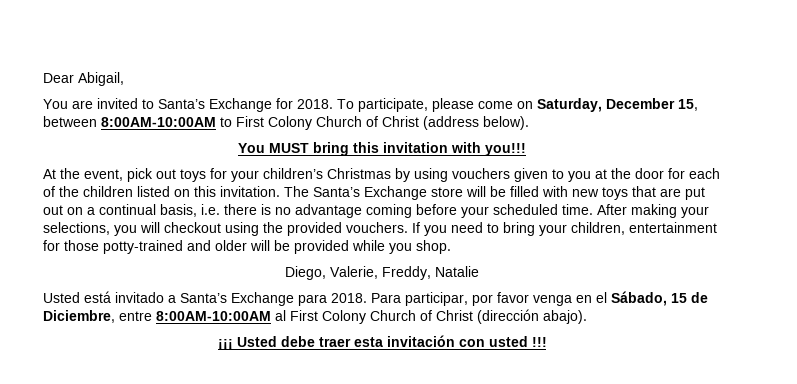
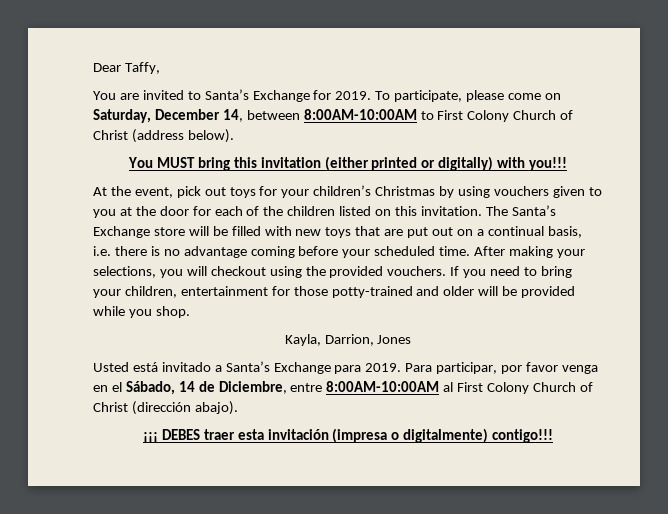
- Dear Abigail,
+ Dear Taffy,
- You are invited to Santa’s Exchange for 2018.
+ You are invited to Santa’s Exchange for 2019.
- To participate, please come on Saturday, December 15, between 8:00AM-10:00AM to First Colony Church of Christ (address below).
+ To participate, please come on Saturday, December 14, between 8:00AM-10:00AM to First Colony Church of Christ (address below).
- You MUST bring this invitation with you!!!
+ You MUST bring this invitation (either printed or digitally) with you!!!
- Diego, Valerie, Freddy, Natalie
+ Kayla, Darrion, Jones
- Usted está invitado a Santa’s Exchange para 2018.
+ Usted está invitado a Santa’s Exchange para 2019.
- Para participar, por favor venga en el Sábado, 15 de Diciembre, entre 8:00AM-10:00AM al First Colony Church of Christ (dirección abajo).
+ Para participar, por favor venga en el Sábado, 14 de Diciembre, entre 8:00AM-10:00AM al First Colony Church of Christ (dirección abajo).
- ¡¡¡ Usted debe traer esta invitación con usted !!!
+ ¡¡¡ DEBES traer esta invitación (impresa o digitalmente) contigo!!!

